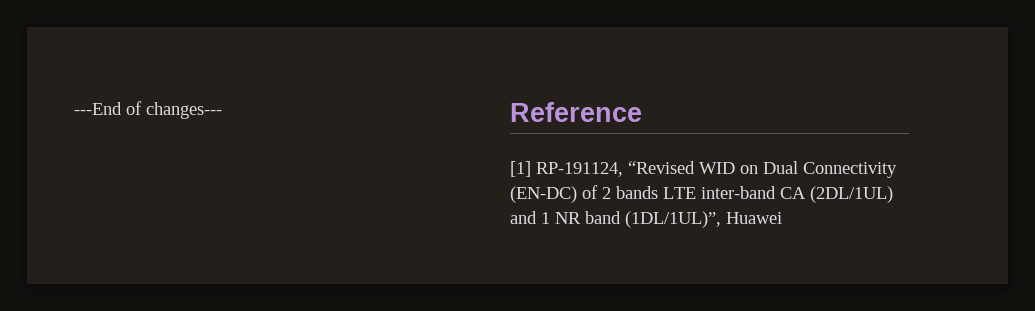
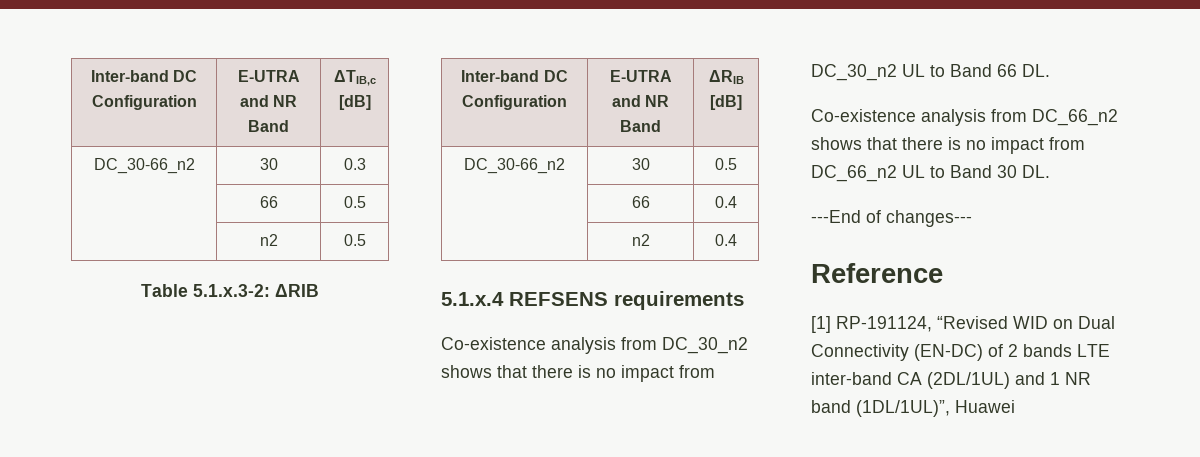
+ Inter-band DC Configuration | E-UTRA and NR Band | ΔTIB,c [dB]
+ DC_30-66_n2 | 30 | 0.3
+ | 66 | 0.5
+ | n2 | 0.5
+ Table 5.1.x.3-2: ΔRIB
+ Inter-band DC Configuration | E-UTRA and NR Band | ΔRIB [dB]
+ DC_30-66_n2 | 30 | 0.5
+ | 66 | 0.4
+ | n2 | 0.4
+ 5.1.x.4 REFSENS requirements
+ Co-existence analysis from DC_30_n2 shows that there is no impact from DC_30_n2 UL to Band 66 DL.
+ Co-existence analysis from DC_66_n2 shows that there is no impact from DC_66_n2 UL to Band 30 DL.

